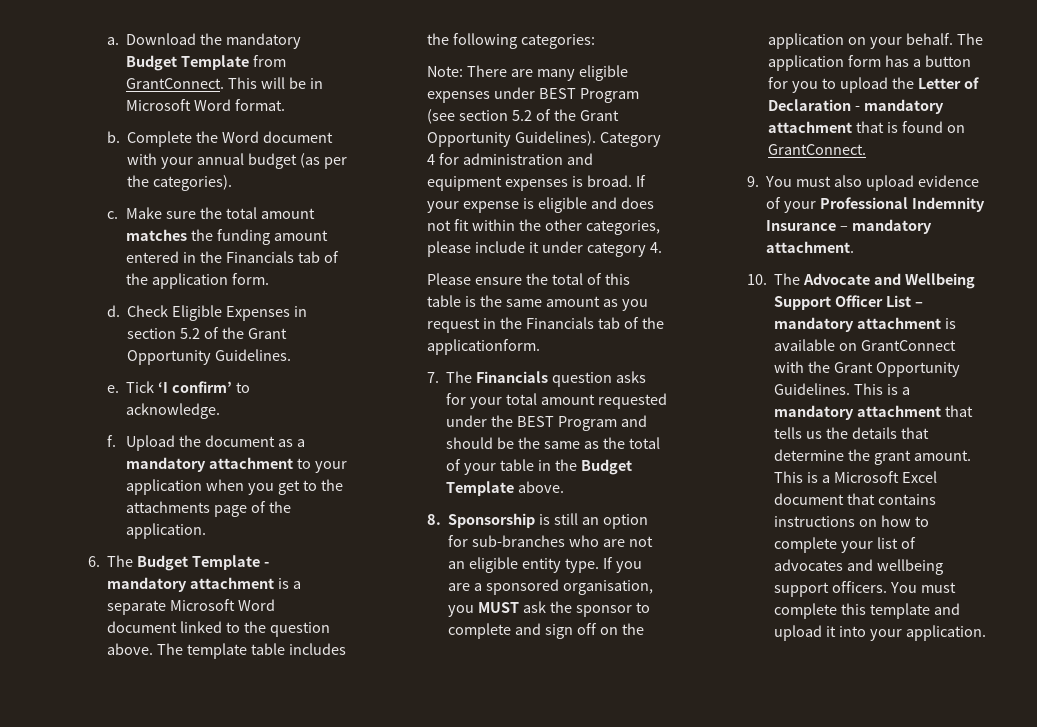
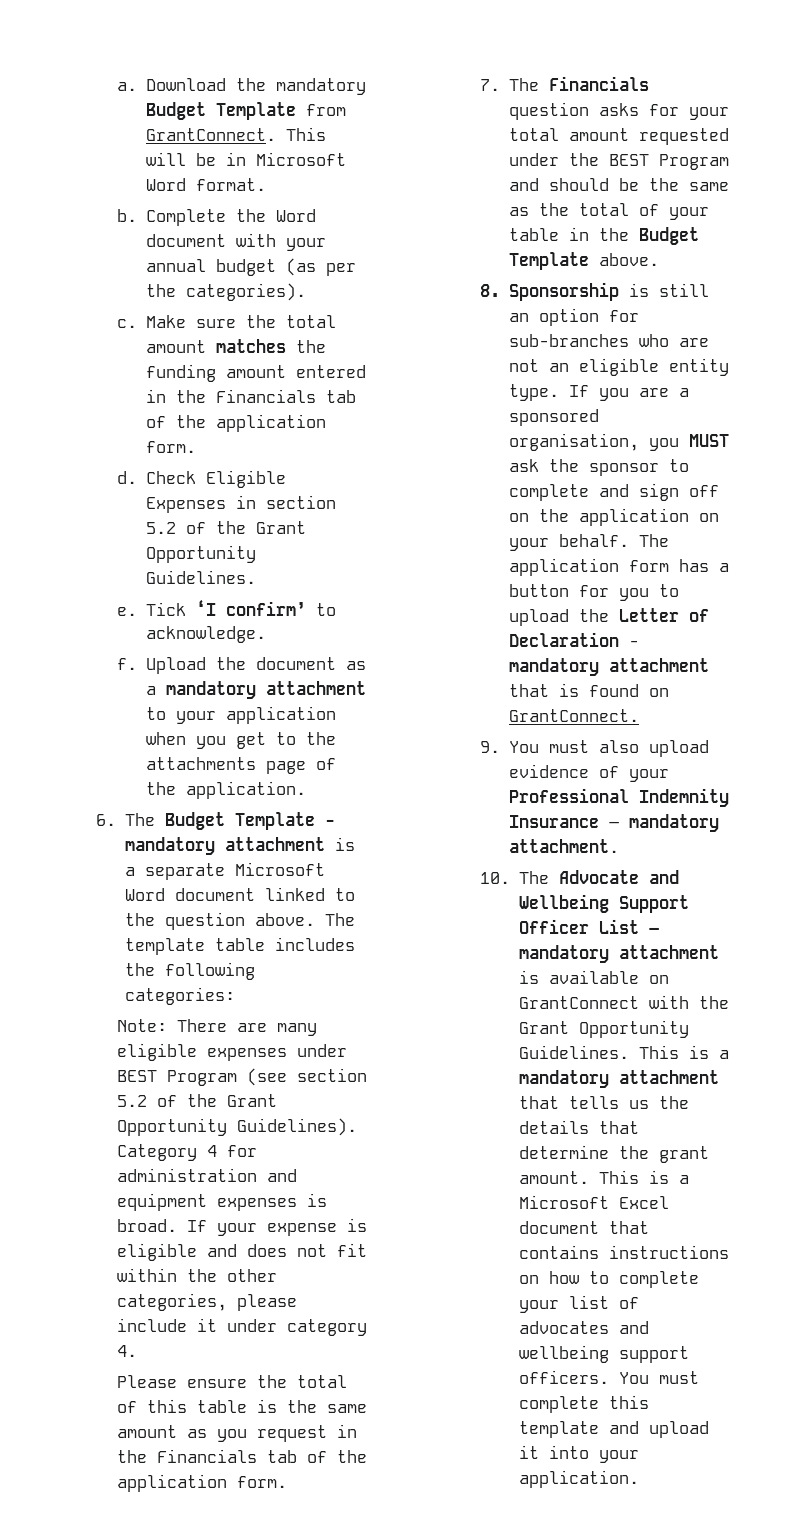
- Please ensure the total of this table is the same amount as you request in the Financials tab of the applicationform.
+ Please ensure the total of this table is the same amount as you request in the Financials tab of the application form.

